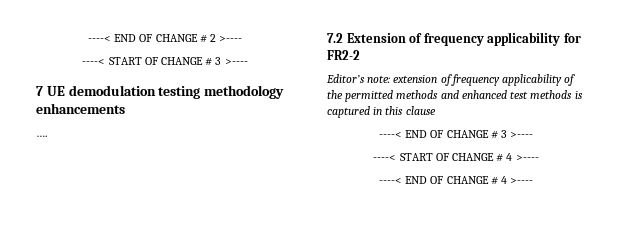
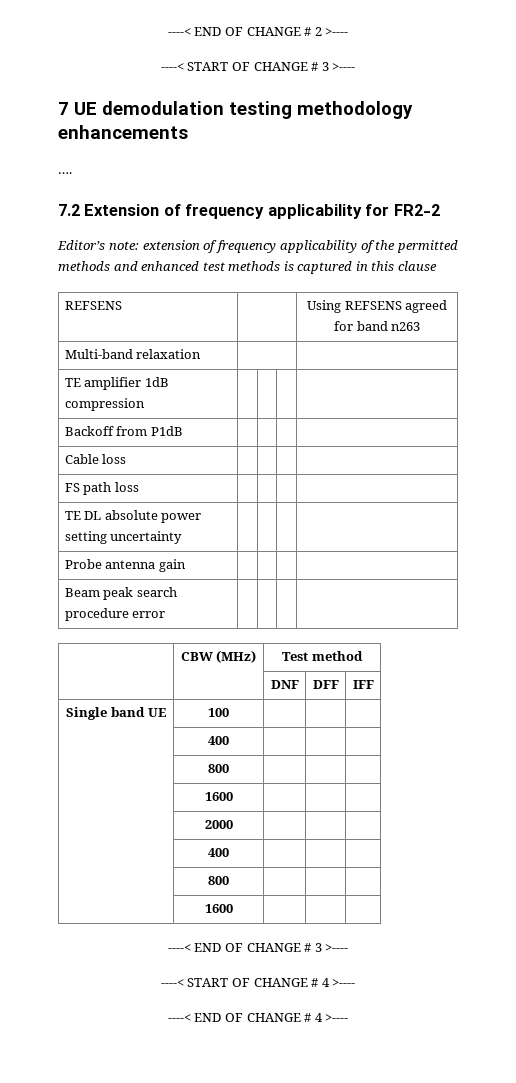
+ REFSENS | | Using REFSENS agreed for band n263
+ Multi-band relaxation | |
+ TE amplifier 1dB compression | | | |
+ Backoff from P1dB | | | |
+ Cable loss | | | |
+ FS path loss | | | |
+ TE DL absolute power setting uncertainty | | | |
+ Probe antenna gain | | | |
+ Beam peak search procedure error | | | |
+ | CBW (MHz) | Test method
+ | | DNF | DFF | IFF
+ Single band UE | 100 | | |
+ | 400 | | |
+ | 800 | | |
+ | 1600 | | |
+ | 2000 | | |
+ | 400 | | |
+ | 800 | | |
+ | 1600 | | |

